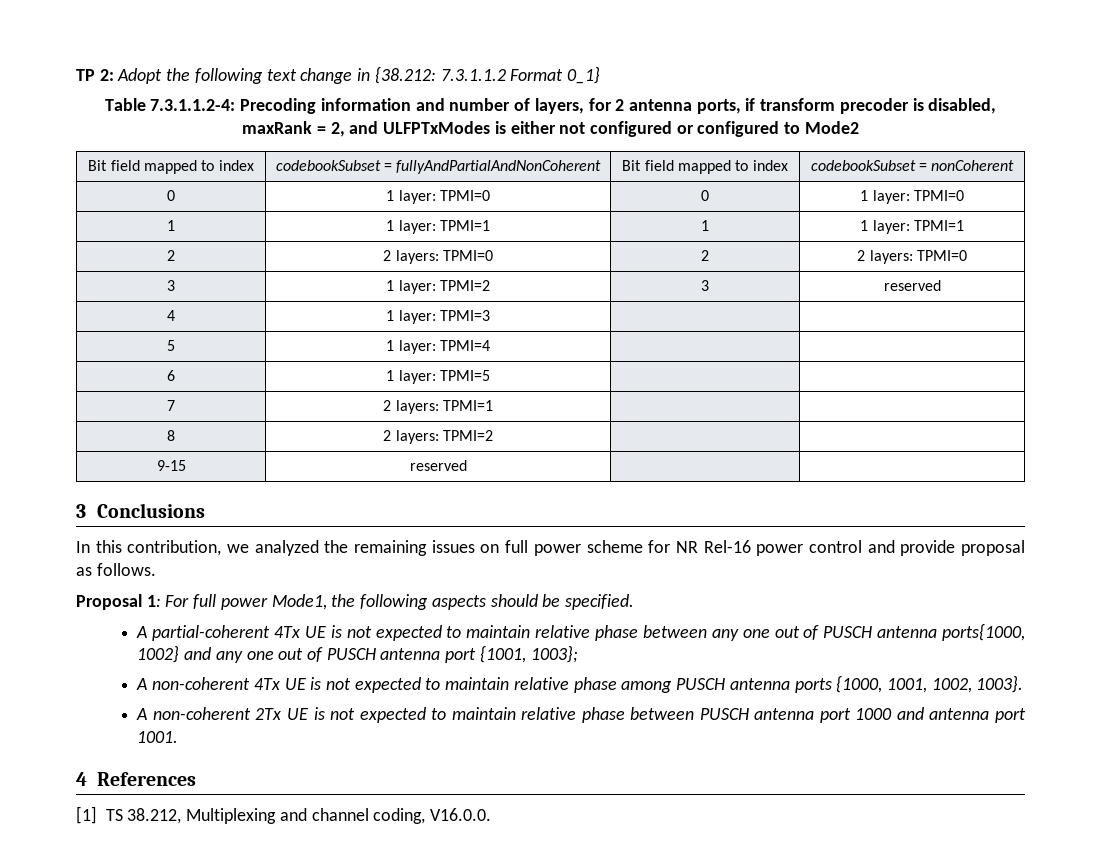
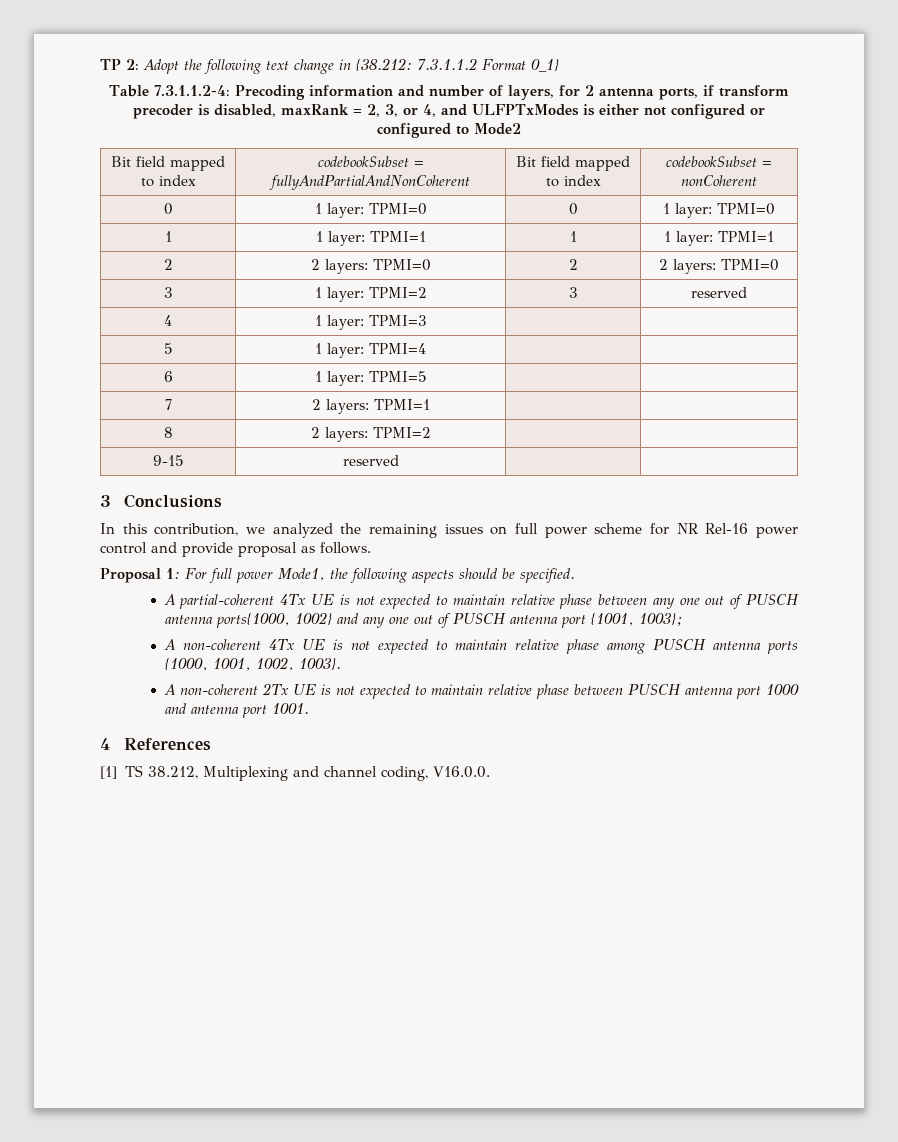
- Table 7.3.1.1.2-4: Precoding information and number of layers, for 2 antenna ports, if transform precoder is disabled, maxRank = 2, and ULFPTxModes is either not configured or configured to Mode2
+ Table 7.3.1.1.2-4: Precoding information and number of layers, for 2 antenna ports, if transform precoder is disabled, maxRank = 2, 3, or 4, and ULFPTxModes is either not configured or configured to Mode2

